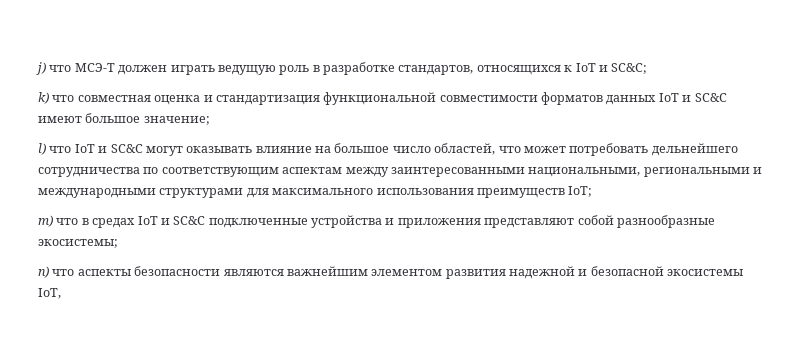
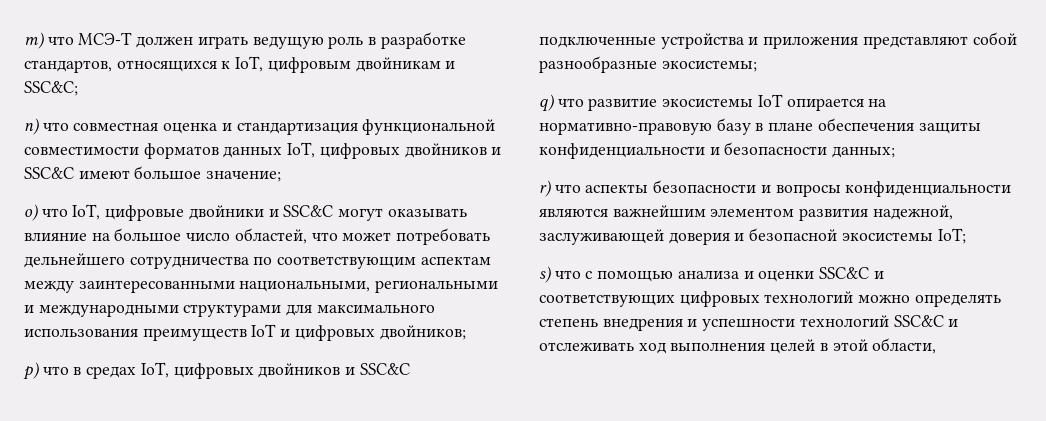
- j) что МСЭ-Т должен играть ведущую роль в разработке стандартов, относящихся к IoT и SC&C;
- k) что совместная оценка и стандартизация функциональной совместимости форматов данных IoT и SC&C имеют большое значение;
- l) что IoT и SC&C могут оказывать влияние на большое число областей, что может потребовать дельнейшего сотрудничества по соответствующим аспектам между заинтересованными национальными, региональными и международными структурами для максимального использования преимуществ IoT;
- m) что в средах IoT и SC&C подключенные устройства и приложения представляют собой разнообразные экосистемы;
+ m) что МСЭ-Т должен играть ведущую роль в разработке стандартов, относящихся к IoT, цифровым двойникам и SSC&C;
+ n) что совместная оценка и стандартизация функциональной совместимости форматов данных IoT, цифровых двойников и SSC&C имеют большое значение;
+ o) что IoT, цифровые двойники и SSC&C могут оказывать влияние на большое число областей, что может потребовать дельнейшего сотрудничества по соответствующим аспектам между заинтересованными национальными, региональными и международными структурами для максимального использования преимуществ IoT и цифровых двойников;
+ p) что в средах IoT, цифровых двойников и SSC&C подключенные устройства и приложения представляют собой разнообразные экосистемы;
- n) что аспекты безопасности являются важнейшим элементом развития надежной и безопасной экосистемы IoT,
+ q) что развитие экосистемы IoT опирается на нормативно-правовую базу в плане обеспечения защиты конфиденциальности и безопасности данных;
+ r) что аспекты безопасности и вопросы конфиденциальности являются важнейшим элементом развития надежной, заслуживающей доверия и безопасной экосистемы IoT;
+ s) что с помощью анализа и оценки SSC&C и соответствующих цифровых технологий можно определять степень внедрения и успешности технологий SSC&C и отслеживать ход выполнения целей в этой области,

